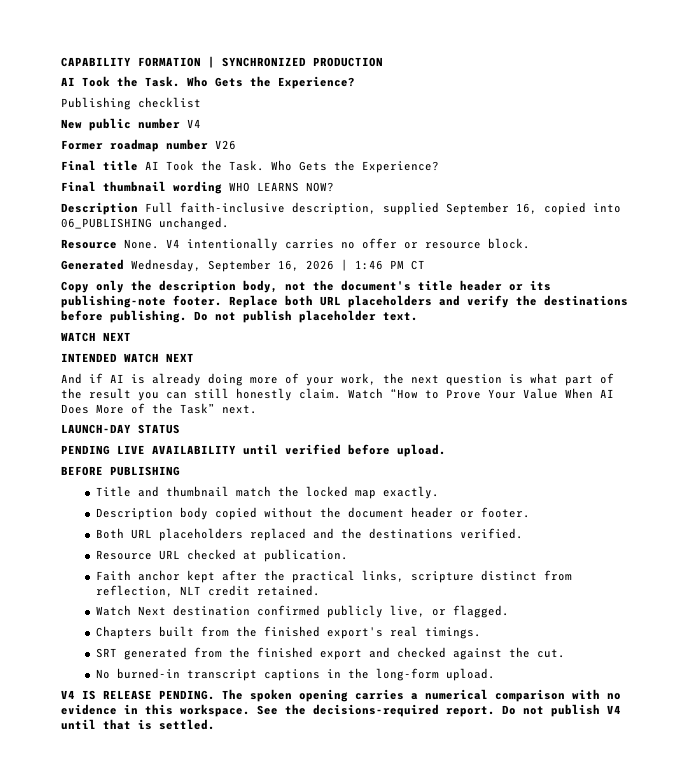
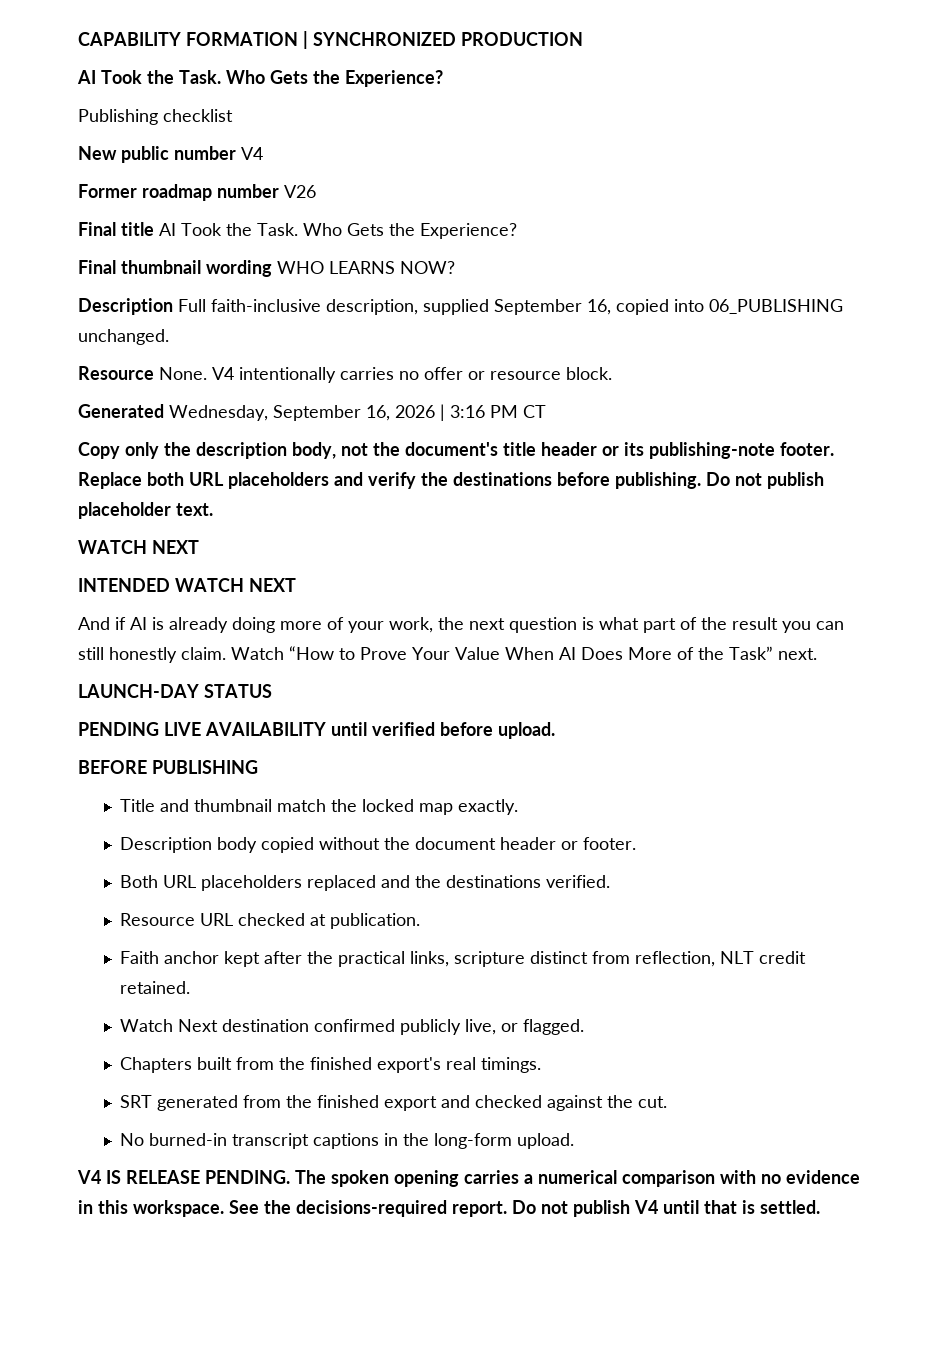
- Generated Wednesday, September 16, 2026 | 1:46 PM CT
+ Generated Wednesday, September 16, 2026 | 3:16 PM CT

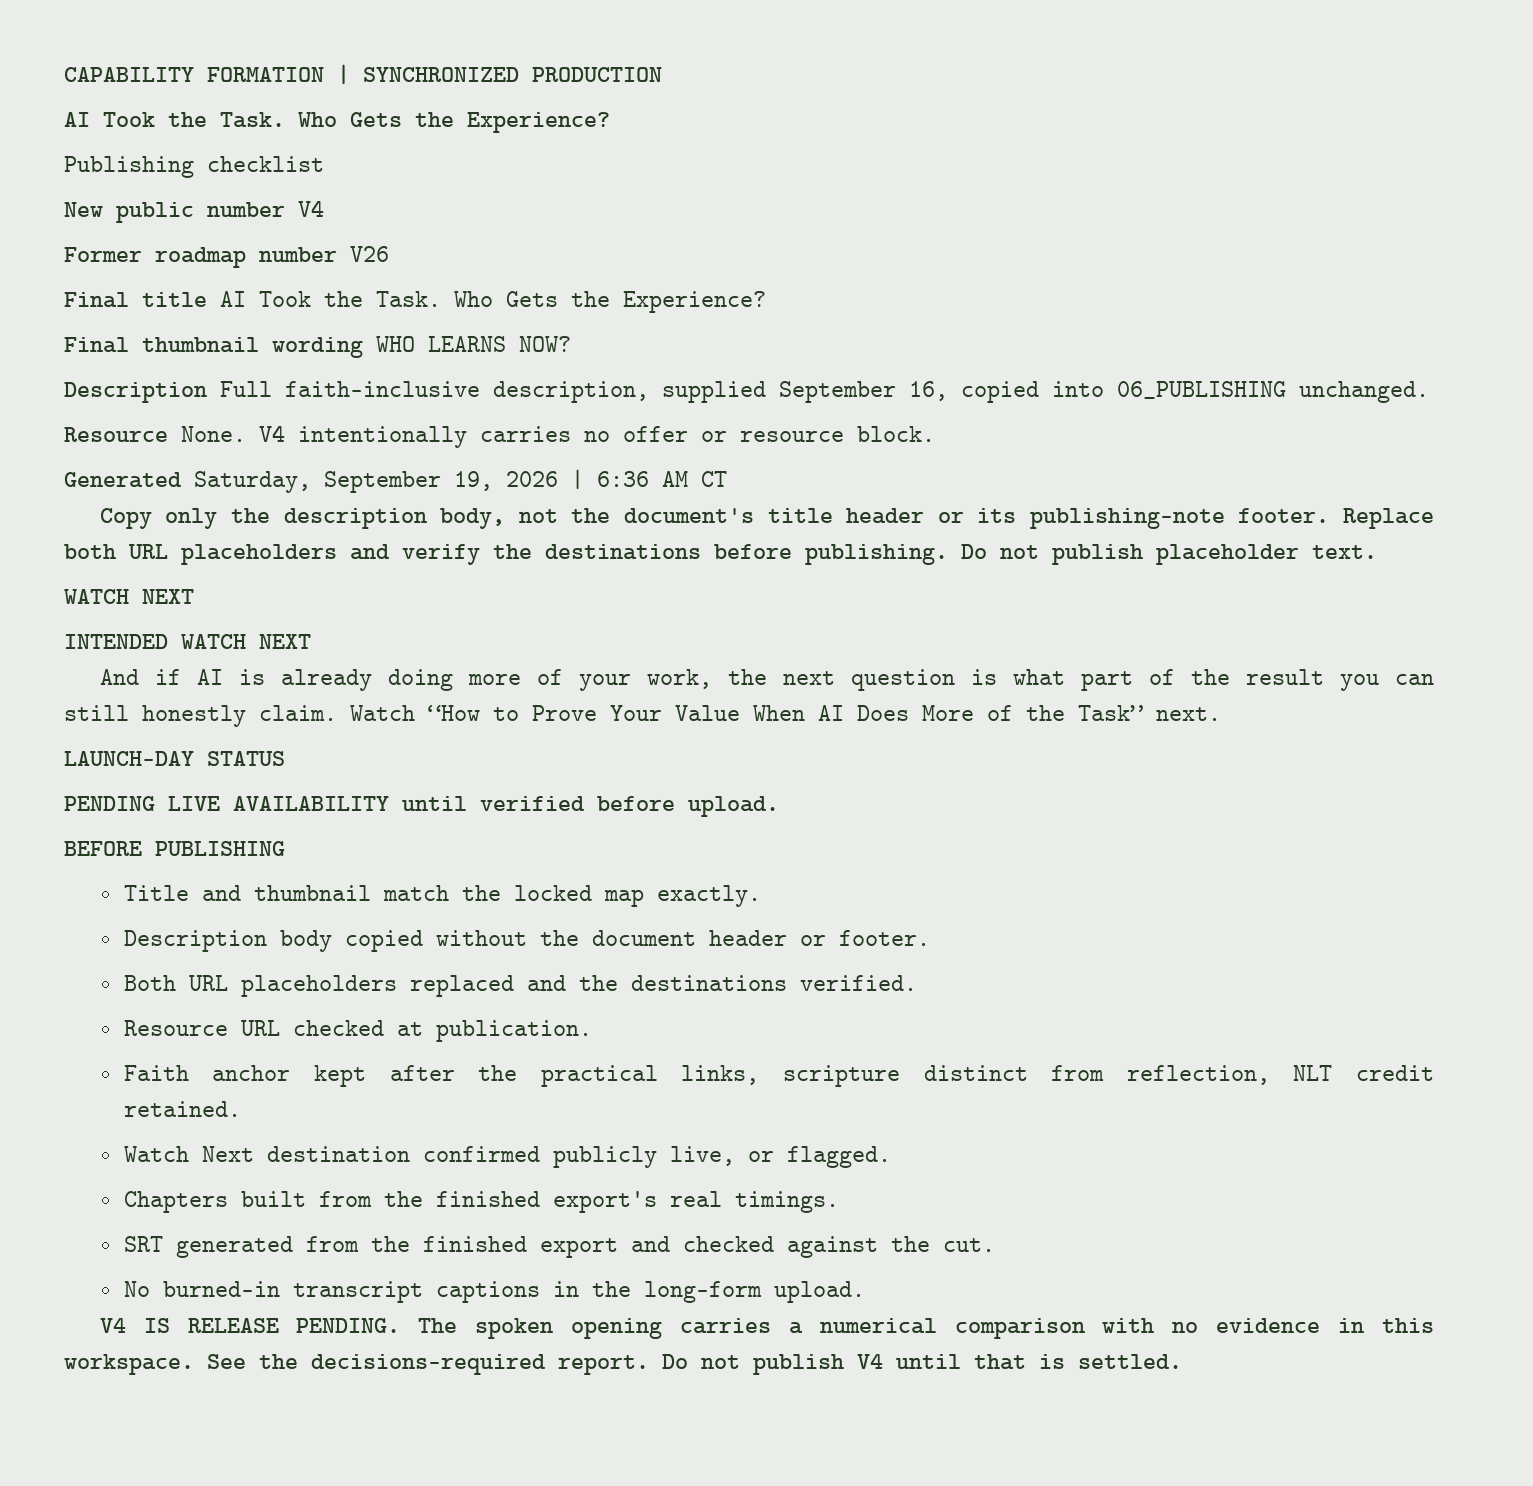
- Generated Wednesday, September 16, 2026 | 3:16 PM CT
+ Generated Saturday, September 19, 2026 | 6:36 AM CT

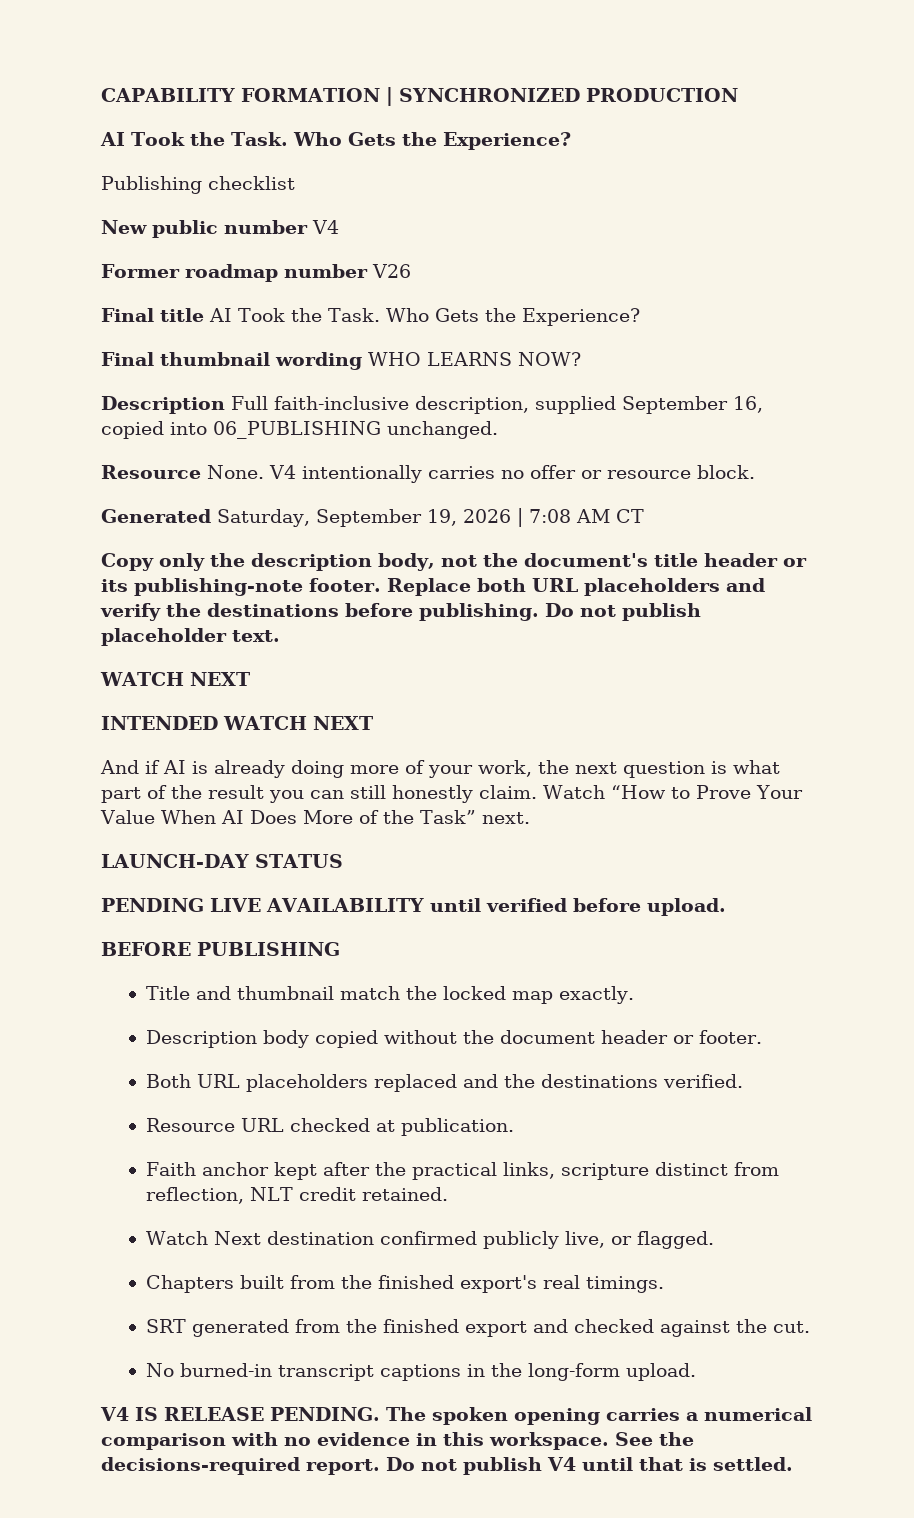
- Generated Saturday, September 19, 2026 | 6:36 AM CT
+ Generated Saturday, September 19, 2026 | 7:08 AM CT

